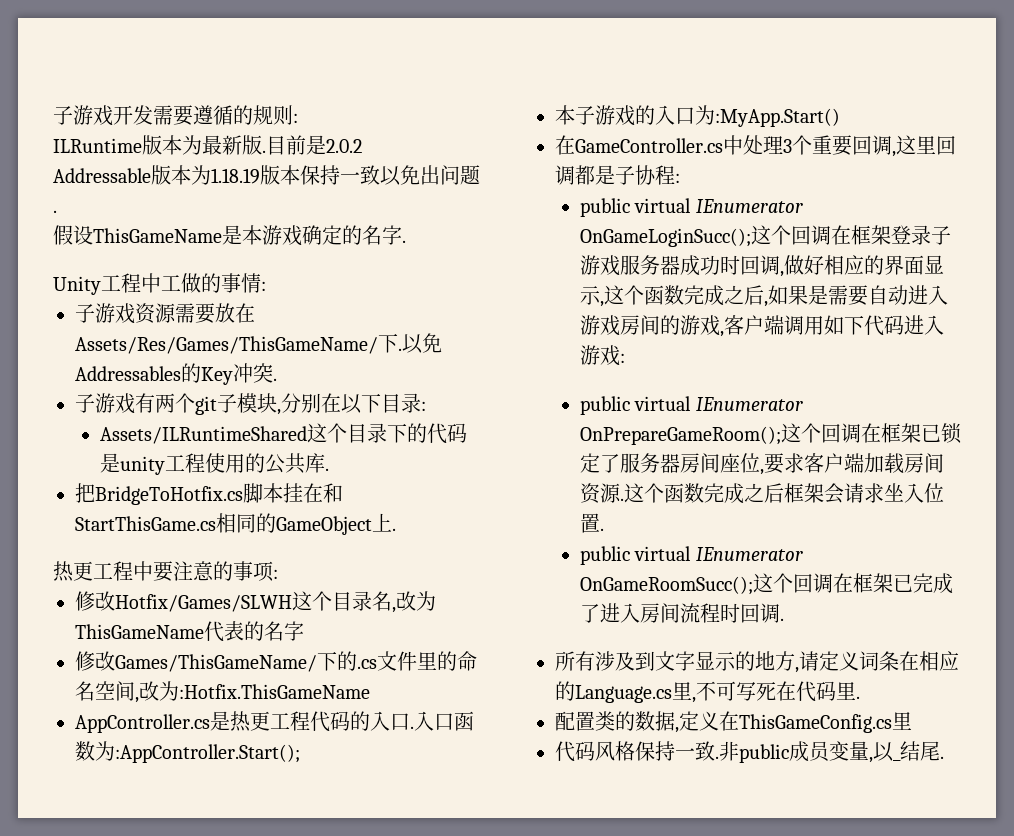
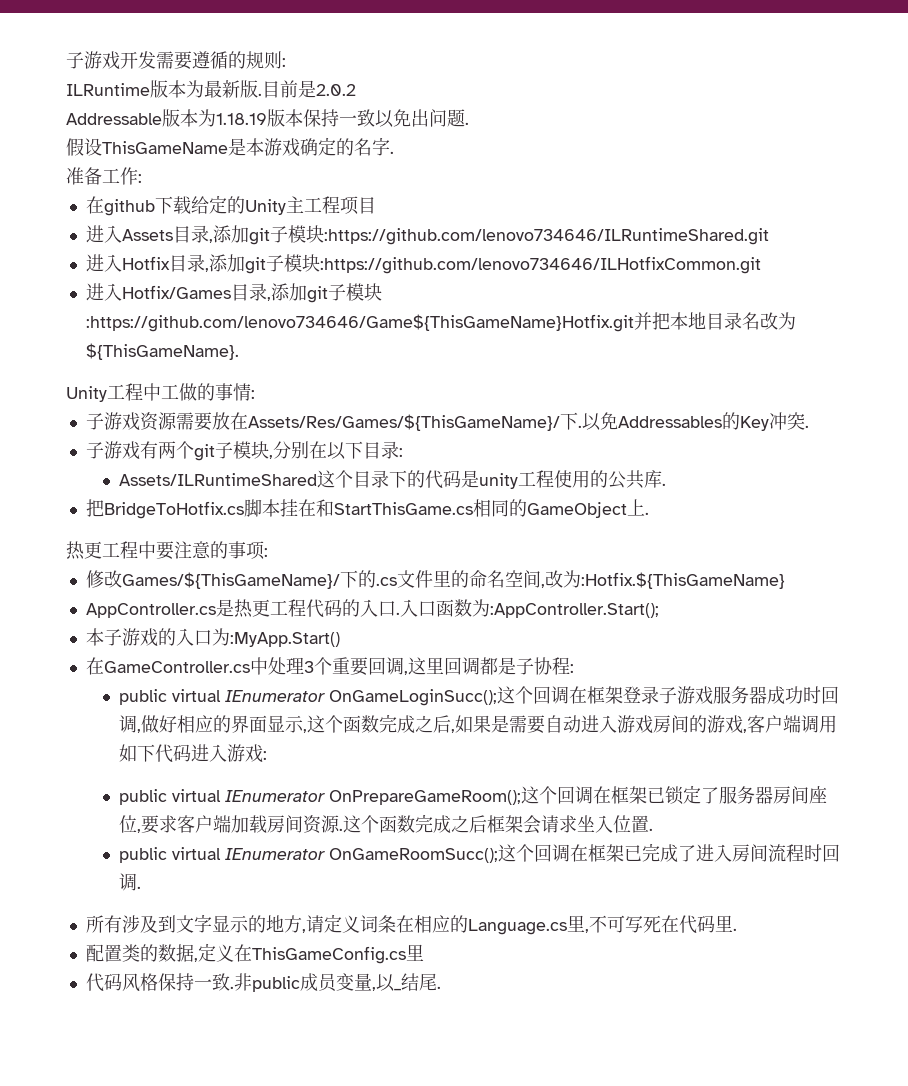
+ 准备工作:
+ 在github下载给定的Unity主工程项目
+ 进入Assets目录,添加git子模块:https://github.com/lenovo734646/ILRuntimeShared.git
+ 进入Hotfix目录,添加git子模块:https://github.com/lenovo734646/ILHotfixCommon.git
+ 进入Hotfix/Games目录,添加git子模块:https://github.com/lenovo734646/Game${ThisGameName}Hotfix.git并把本地目录名改为${ThisGameName}.
- 子游戏资源需要放在Assets/Res/Games/ThisGameName/下.
+ 子游戏资源需要放在Assets/Res/Games/${ThisGameName}/下.
- 修改Hotfix/Games/SLWH这个目录名,改为ThisGameName代表的名字
- 修改Games/ThisGameName/下的.cs文件里的命名空间,改为:Hotfix.ThisGameName
+ 修改Games/${ThisGameName}/下的.cs文件里的命名空间,改为:Hotfix.${ThisGameName}

